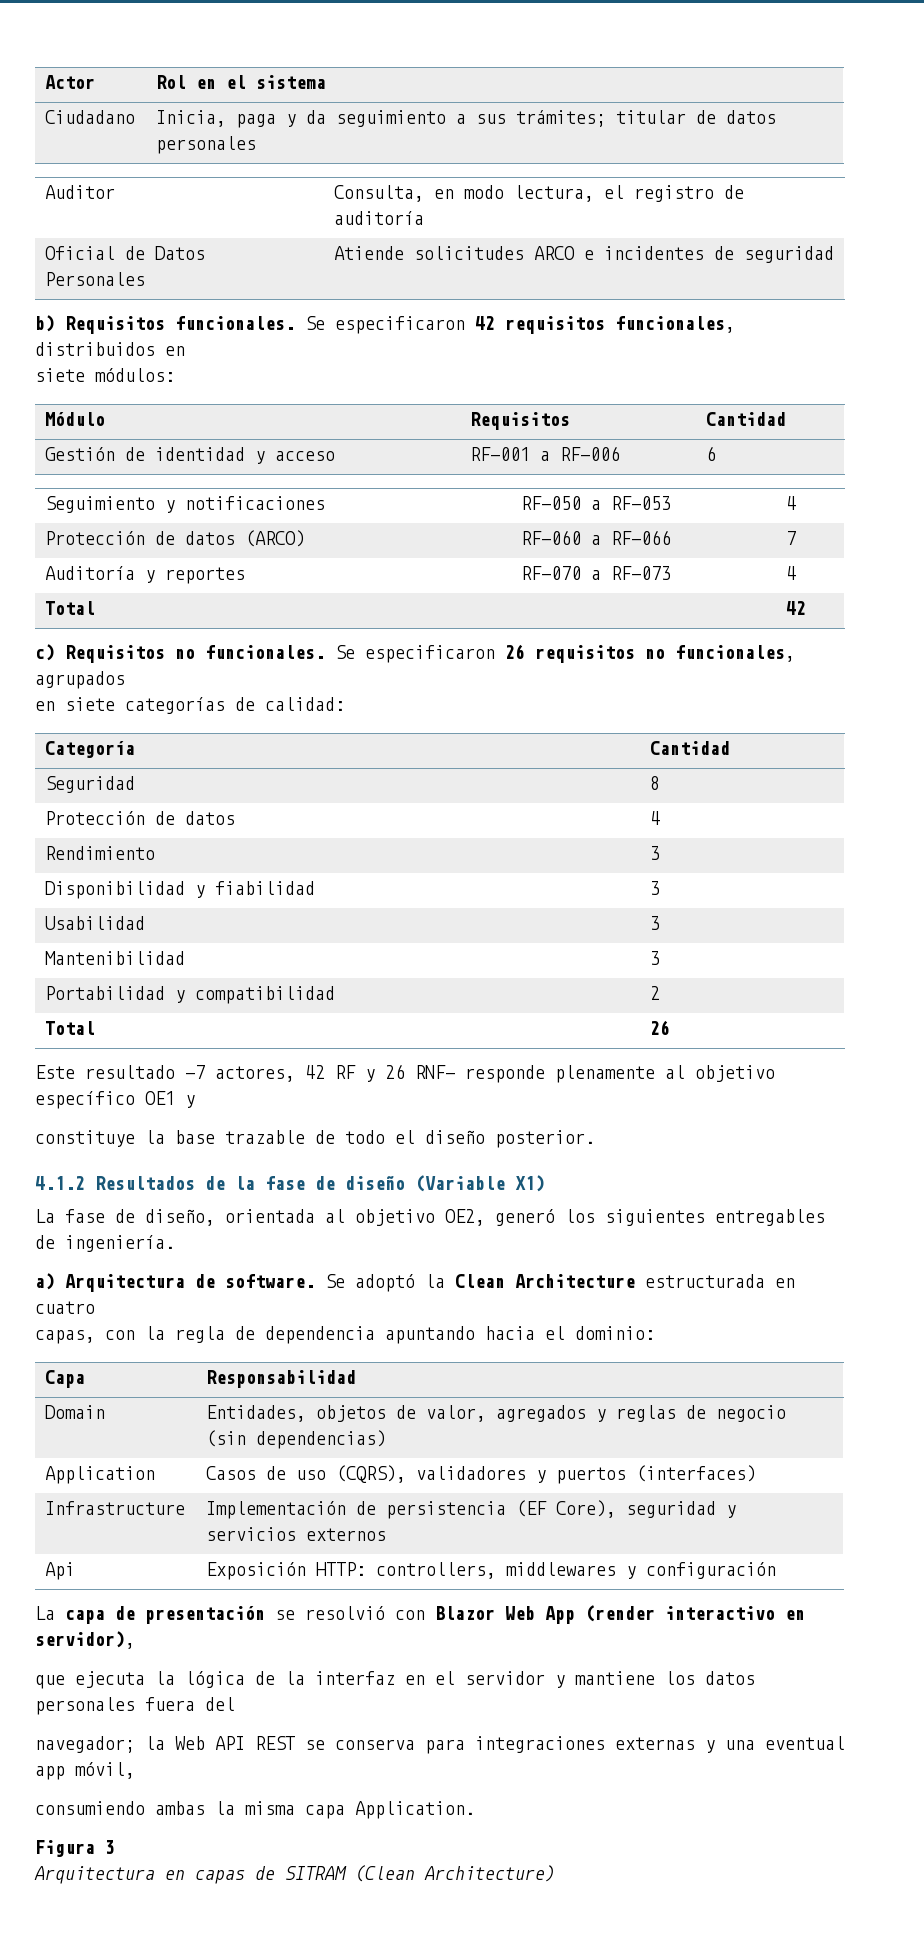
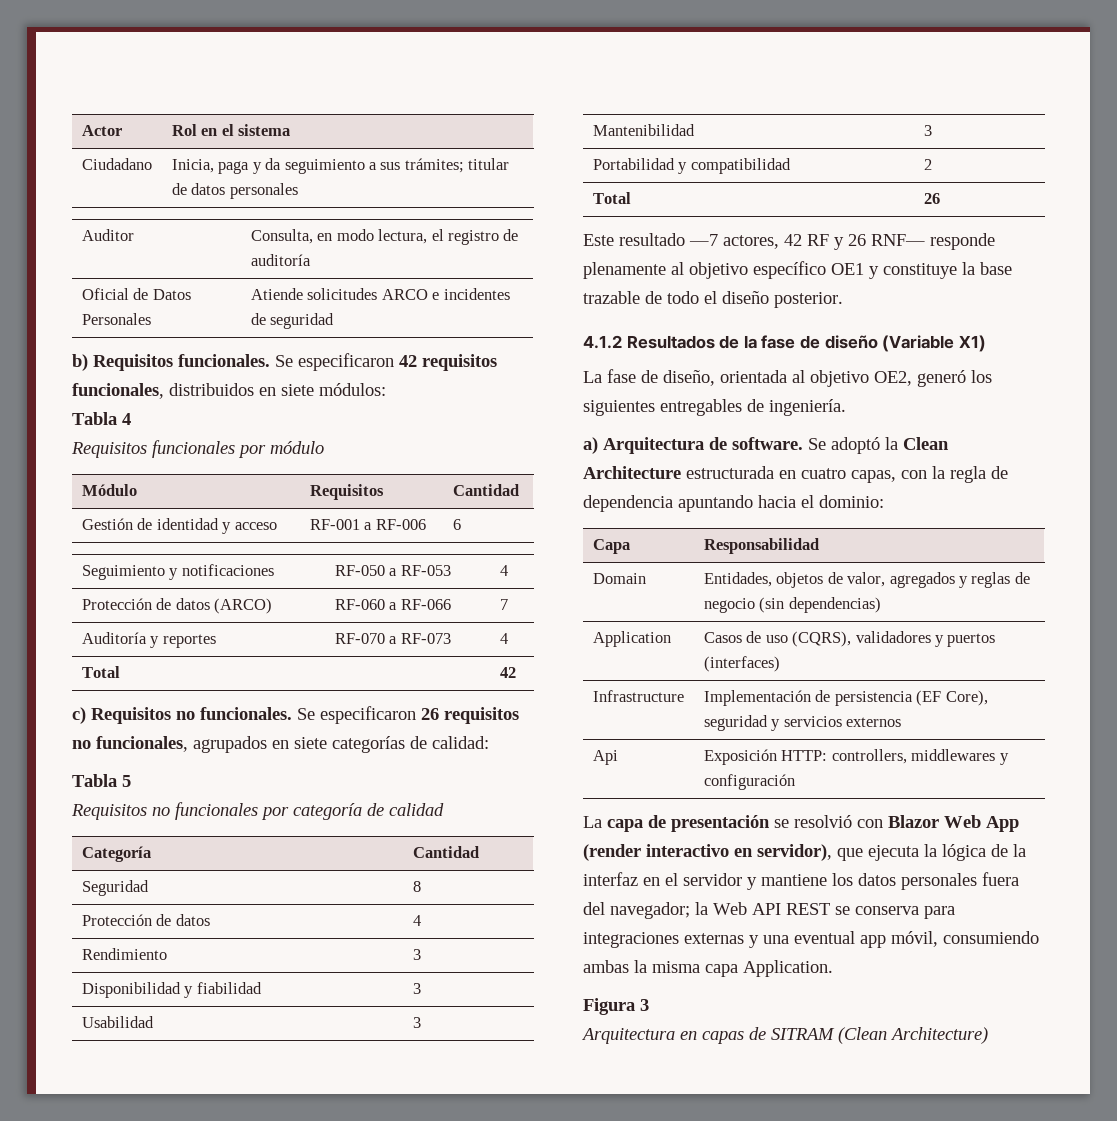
- Se especificaron 42 requisitos funcionales, distribuidos en
- siete módulos:
+ Se especificaron 42 requisitos funcionales, distribuidos en siete módulos:
+ Tabla 4
+ Requisitos funcionales por módulo
- Se especificaron 26 requisitos no funcionales, agrupados
- en siete categorías de calidad:
+ Se especificaron 26 requisitos no funcionales, agrupados en siete categorías de calidad:
+ Tabla 5
+ Requisitos no funcionales por categoría de calidad
- Este resultado —7 actores, 42 RF y 26 RNF— responde plenamente al objetivo específico OE1 y
- constituye la base trazable de todo el diseño posterior.
+ Este resultado —7 actores, 42 RF y 26 RNF— responde plenamente al objetivo específico OE1 y constituye la base trazable de todo el diseño posterior.
- Se adoptó la Clean Architecture estructurada en cuatro
- capas, con la regla de dependencia apuntando hacia el dominio:
+ Se adoptó la Clean Architecture estructurada en cuatro capas, con la regla de dependencia apuntando hacia el dominio:
- La capa de presentación se resolvió con Blazor Web App (render interactivo en servidor),
- que ejecuta la lógica de la interfaz en el servidor y mantiene los datos personales fuera del
- navegador; la Web API REST se conserva para integraciones externas y una eventual app móvil,
- consumiendo ambas la misma capa Application.
+ La capa de presentación se resolvió con Blazor Web App (render interactivo en servidor), que ejecuta la lógica de la interfaz en el servidor y mantiene los datos personales fuera del navegador; la Web API REST se conserva para integraciones externas y una eventual app móvil, consumiendo ambas la misma capa Application.

